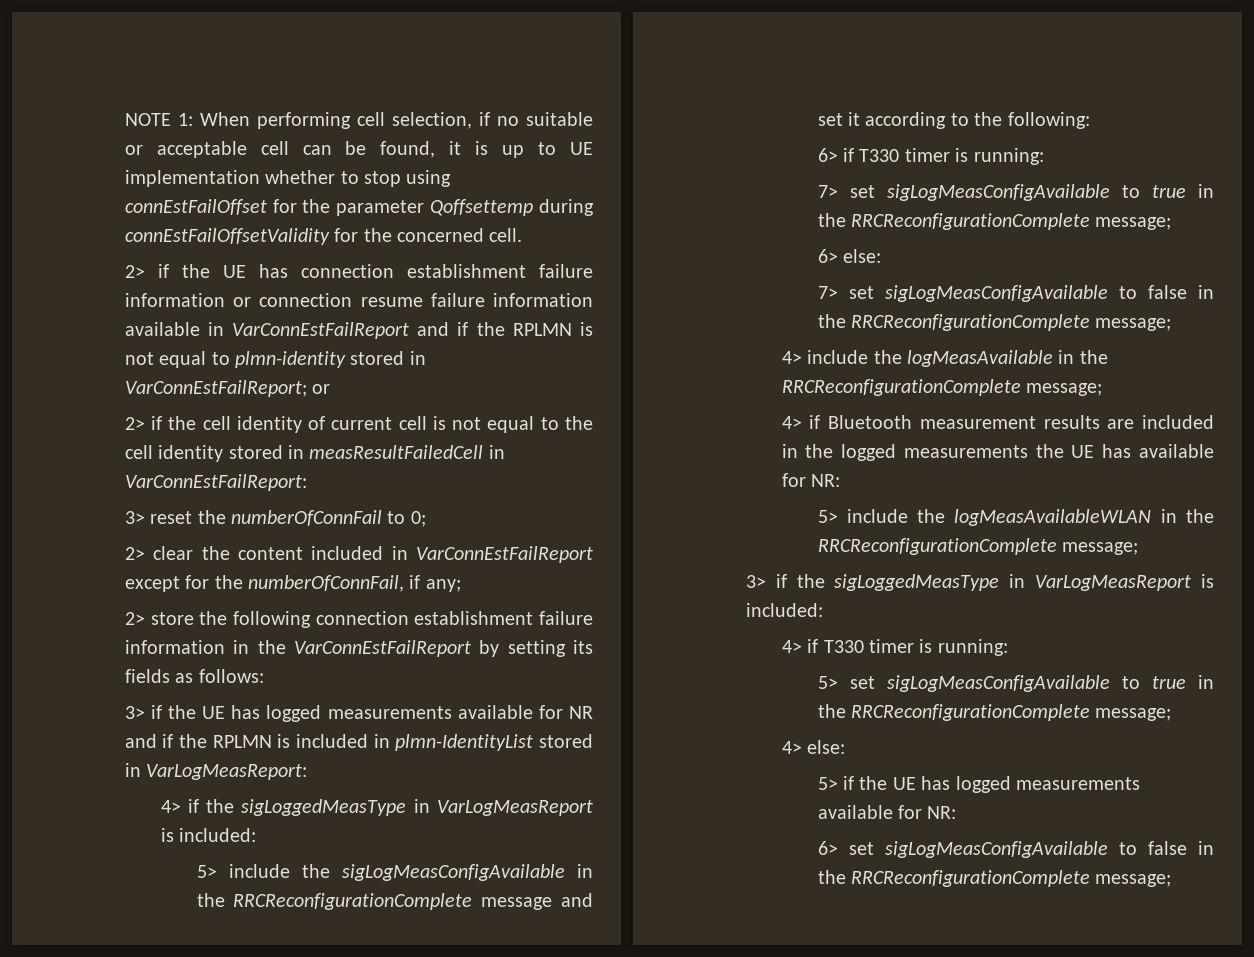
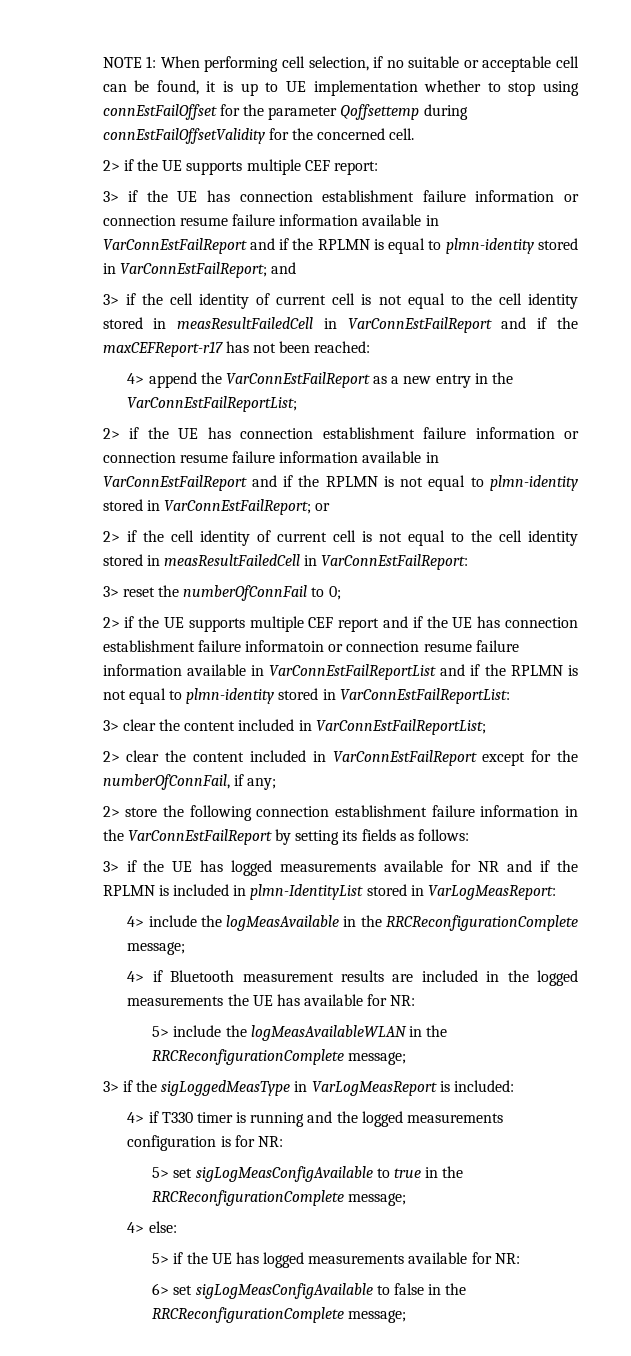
+ 2> if the UE supports multiple CEF report:
+ 3> if the UE has connection establishment failure information or connection resume failure information available in VarConnEstFailReport and if the RPLMN is equal to plmn-identity stored in VarConnEstFailReport; and
+ 3> if the cell identity of current cell is not equal to the cell identity stored in measResultFailedCell in VarConnEstFailReport and if the maxCEFReport-r17 has not been reached:
+ 4> append the VarConnEstFailReport as a new entry in the VarConnEstFailReportList;
+ 2> if the UE supports multiple CEF report and if the UE has connection establishment failure informatoin or connection resume failure information available in VarConnEstFailReportList and if the RPLMN is not equal to plmn-identity stored in VarConnEstFailReportList:
+ 3> clear the content included in VarConnEstFailReportList;
- 4> if the sigLoggedMeasType in VarLogMeasReport is included:
- 5> include the sigLogMeasConfigAvailable in the RRCReconfigurationComplete message and set it according to the following:
- 6> if T330 timer is running:
- 7> set sigLogMeasConfigAvailable to true in the RRCReconfigurationComplete message;
- 6> else:
- 7> set sigLogMeasConfigAvailable to false in the RRCReconfigurationComplete message;
- 4> if T330 timer is running:
+ 4> if T330 timer is running and the logged measurements configuration is for NR:

